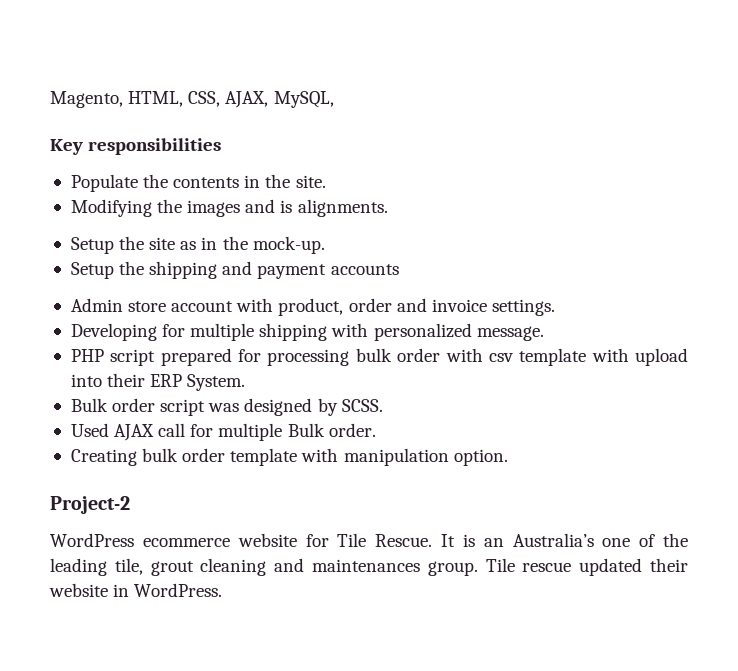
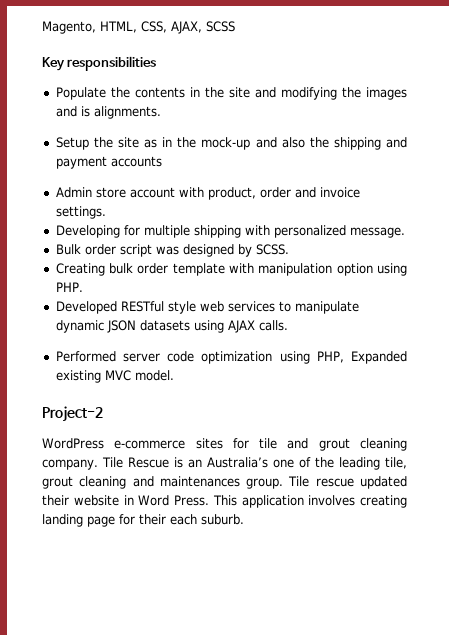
- Magento, HTML, CSS, AJAX, MySQL,
+ Magento, HTML, CSS, AJAX, SCSS
- Populate the contents in the site.
- Modifying the images and is alignments.
+ Populate the contents in the site and modifying the images and is alignments.
- Setup the site as in the mock-up.
- Setup the shipping and payment accounts
+ Setup the site as in the mock-up and also the shipping and payment accounts
- PHP script prepared for processing bulk order with csv template with upload into their ERP System.
- Used AJAX call for multiple Bulk order.
- Creating bulk order template with manipulation option.
+ Creating bulk order template with manipulation option using PHP.
+ Developed RESTful style web services to manipulate dynamic JSON datasets using AJAX calls.
+ Performed server code optimization using PHP, Expanded existing MVC model.
  Project-2
- WordPress ecommerce website for Tile Rescue. It is an Australia’s one of the leading tile, grout cleaning and maintenances group.
+ WordPress e-commerce sites for tile and grout cleaning company. Tile Rescue is an Australia’s one of the leading tile, grout cleaning and maintenances group.
- Tile rescue updated their website in WordPress.
+ Tile rescue updated their website in Word Press. This application involves creating landing page for their each suburb.

